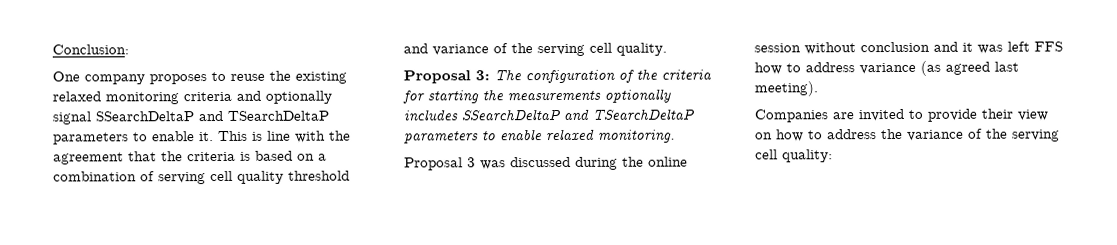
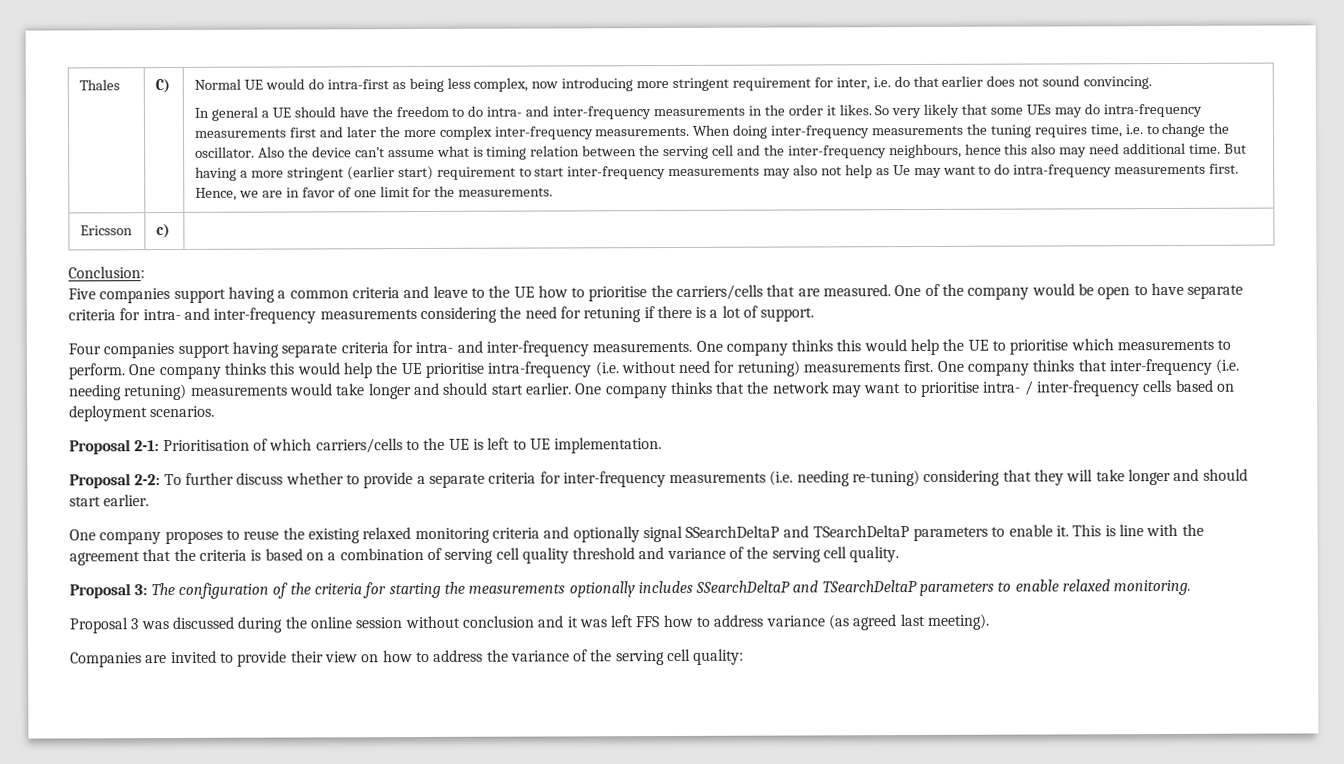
+ Thales | C) | Normal UE would do intra-first as being less complex, now introducing more stringent requirement for inter, i.e. do that earlier does not sound convincing.
+ In general a UE should have the freedom to do intra- and inter-frequency measurements in the order it likes. So very likely that some UEs may do intra-frequency measurements first and later the more complex inter-frequency measurements. When doing inter-frequency measurements the tuning requires time, i.e. to change the oscillator. Also the device can’t assume what is timing relation between the serving cell and the inter-frequency neighbours, hence this also may need additional time. But having a more stringent (earlier start) requirement to start inter-frequency measurements may also not help as Ue may want to do intra-frequency measurements first. Hence, we are in favor of one limit for the measurements.
+ Ericsson | c) |
  Conclusion:
+ Five companies support having a common criteria and leave to the UE how to prioritise the carriers/cells that are measured. One of the company would be open to have separate criteria for intra- and inter-frequency measurements considering the need for retuning if there is a lot of support.
+ Four companies support having separate criteria for intra- and inter-frequency measurements. One company thinks this would help the UE to prioritise which measurements to perform. One company thinks this would help the UE prioritise intra-frequency (i.e. without need for retuning) measurements first. One company thinks that inter-frequency (i.e. needing retuning) measurements would take longer and should start earlier. One company thinks that the network may want to prioritise intra- / inter-frequency cells based on deployment scenarios.
+ Proposal 2-1: Prioritisation of which carriers/cells to the UE is left to UE implementation.
+ Proposal 2-2: To further discuss whether to provide a separate criteria for inter-frequency measurements (i.e. needing re-tuning) considering that they will take longer and should start earlier.

